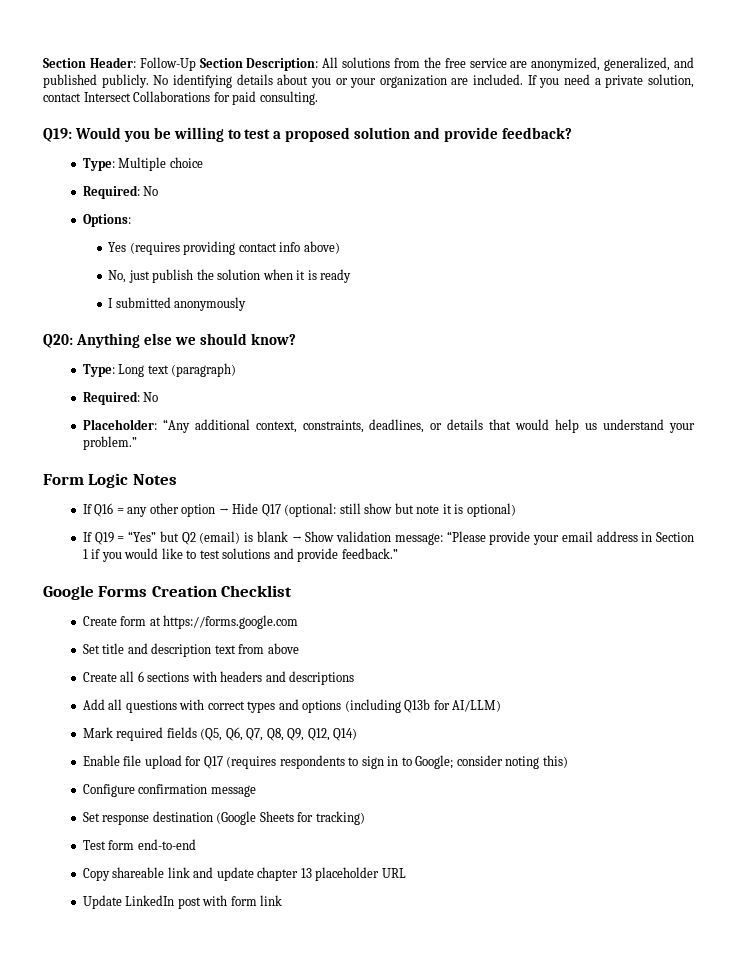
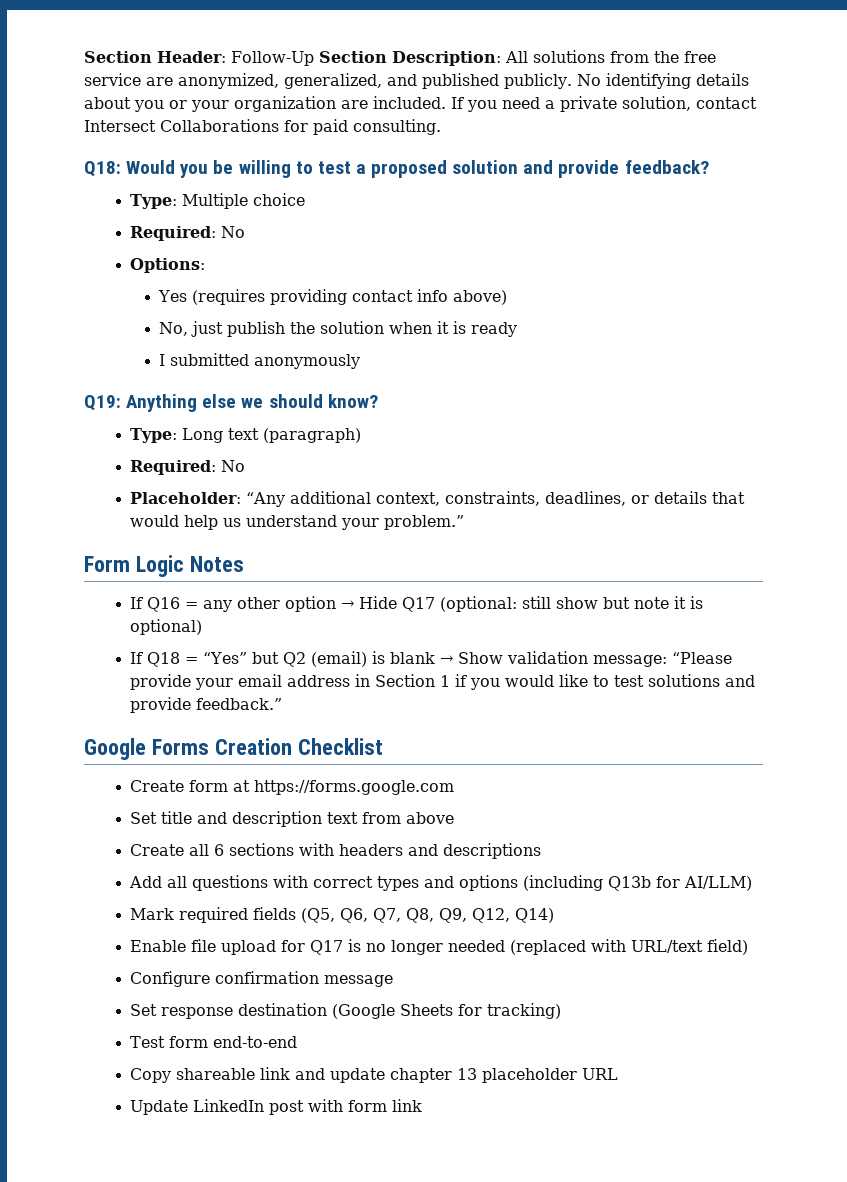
- Q19: Would you be willing to test a proposed solution and provide feedback?
+ Q18: Would you be willing to test a proposed solution and provide feedback?
- Q20: Anything else we should know?
+ Q19: Anything else we should know?
- If Q19 = “Yes” but Q2 (email) is blank → Show validation message: “Please provide your email address in Section 1 if you would like to test solutions and provide feedback.”
+ If Q18 = “Yes” but Q2 (email) is blank → Show validation message: “Please provide your email address in Section 1 if you would like to test solutions and provide feedback.”
- Enable file upload for Q17 (requires respondents to sign in to Google; consider noting this)
+ Enable file upload for Q17 is no longer needed (replaced with URL/text field)

